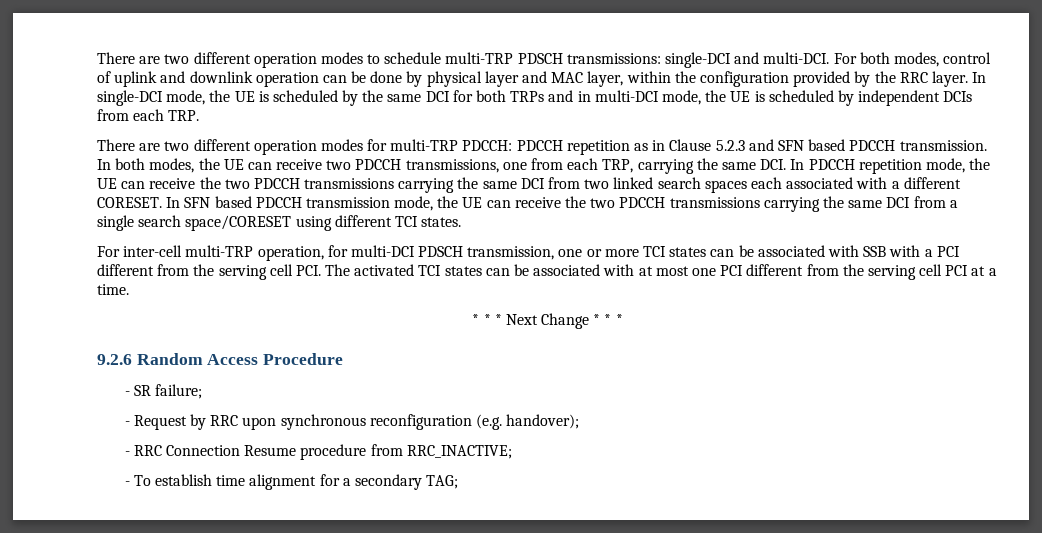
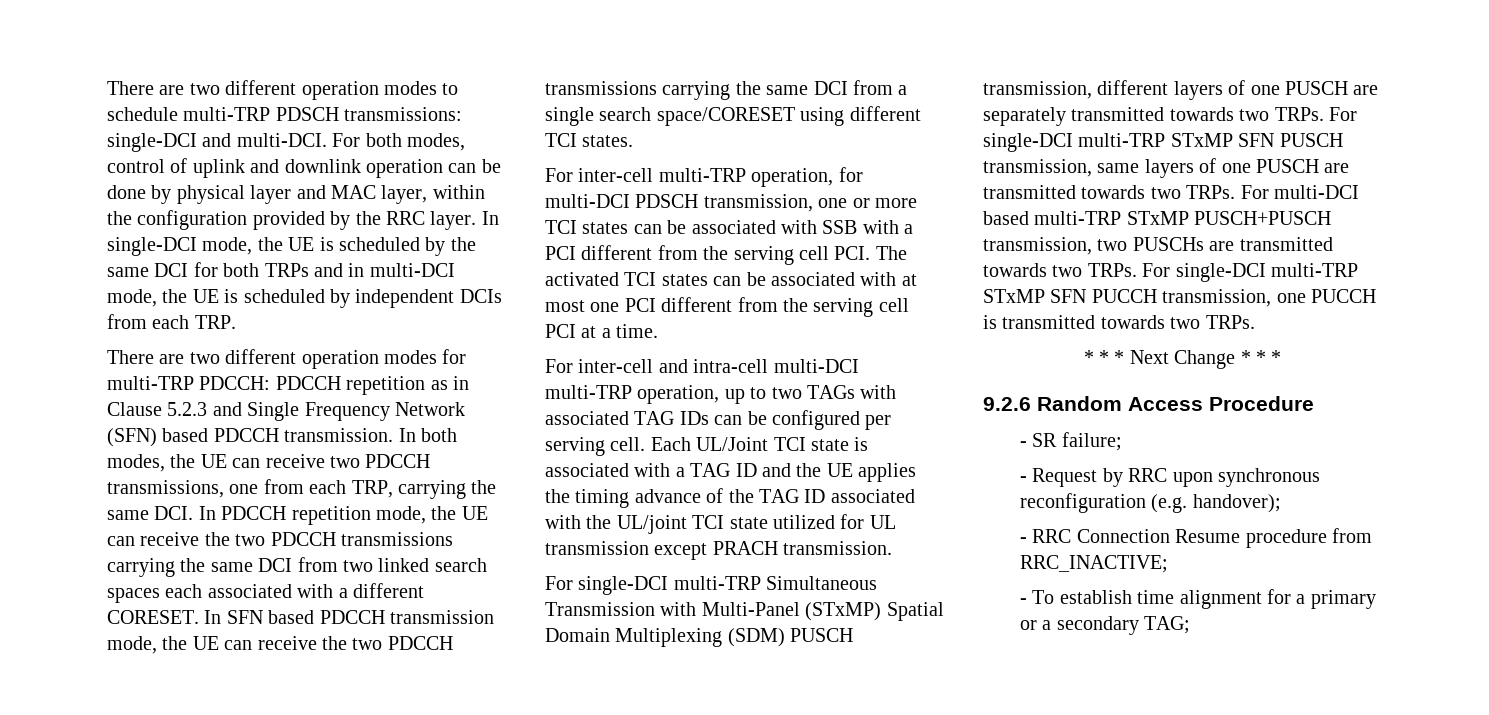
- There are two different operation modes for multi-TRP PDCCH: PDCCH repetition as in Clause 5.2.3 and SFN based PDCCH transmission.
+ There are two different operation modes for multi-TRP PDCCH: PDCCH repetition as in Clause 5.2.3 and Single Frequency Network (SFN) based PDCCH transmission.
+ For inter-cell and intra-cell multi-DCI multi-TRP operation, up to two TAGs with associated TAG IDs can be configured per serving cell. Each UL/Joint TCI state is associated with a TAG ID and the UE applies the timing advance of the TAG ID associated with the UL/joint TCI state utilized for UL transmission except PRACH transmission.
+ For single-DCI multi-TRP Simultaneous Transmission with Multi-Panel (STxMP) Spatial Domain Multiplexing (SDM) PUSCH transmission, different layers of one PUSCH are separately transmitted towards two TRPs. For single-DCI multi-TRP STxMP SFN PUSCH transmission, same layers of one PUSCH are transmitted towards two TRPs. For multi-DCI based multi-TRP STxMP PUSCH+PUSCH transmission, two PUSCHs are transmitted towards two TRPs. For single-DCI multi-TRP STxMP SFN PUCCH transmission, one PUCCH is transmitted towards two TRPs.
- - To establish time alignment for a secondary TAG;
+ - To establish time alignment for a primary or a secondary TAG;

